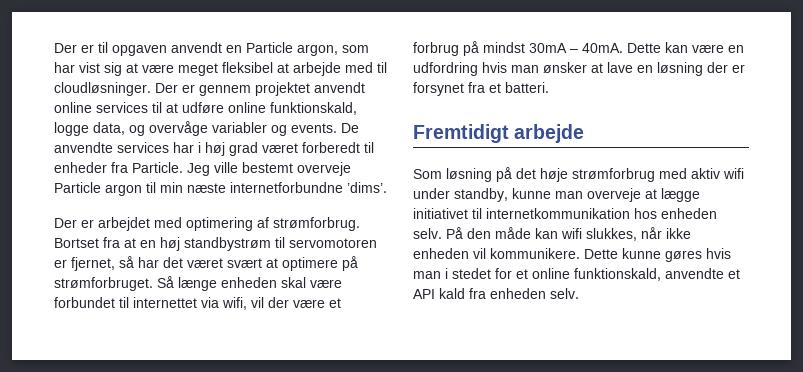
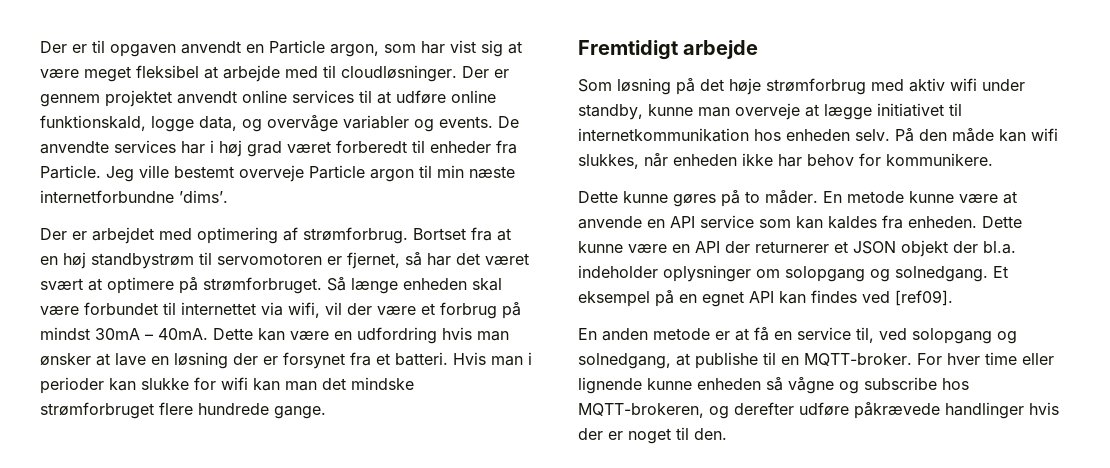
+ Hvis man i perioder kan slukke for wifi kan man det mindske strømforbruget flere hundrede gange.
- På den måde kan wifi slukkes, når ikke enheden vil kommunikere. Dette kunne gøres hvis man i stedet for et online funktionskald, anvendte et API kald fra enheden selv.
+ På den måde kan wifi slukkes, når enheden ikke har behov for kommunikere.
+ Dette kunne gøres på to måder. En metode kunne være at anvende en API service som kan kaldes fra enheden. Dette kunne være en API der returnerer et JSON objekt der bl.a. indeholder oplysninger om solopgang og solnedgang. Et eksempel på en egnet API kan findes ved [ref09].
+ En anden metode er at få en service til, ved solopgang og solnedgang, at publishe til en MQTT-broker. For hver time eller lignende kunne enheden så vågne og subscribe hos MQTT-brokeren, og derefter udføre påkrævede handlinger hvis der er noget til den.

